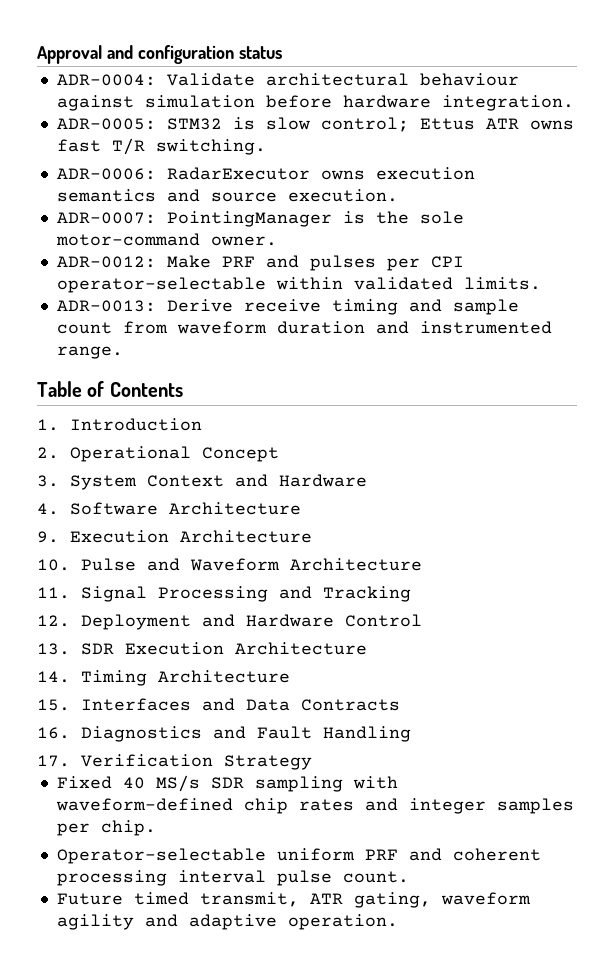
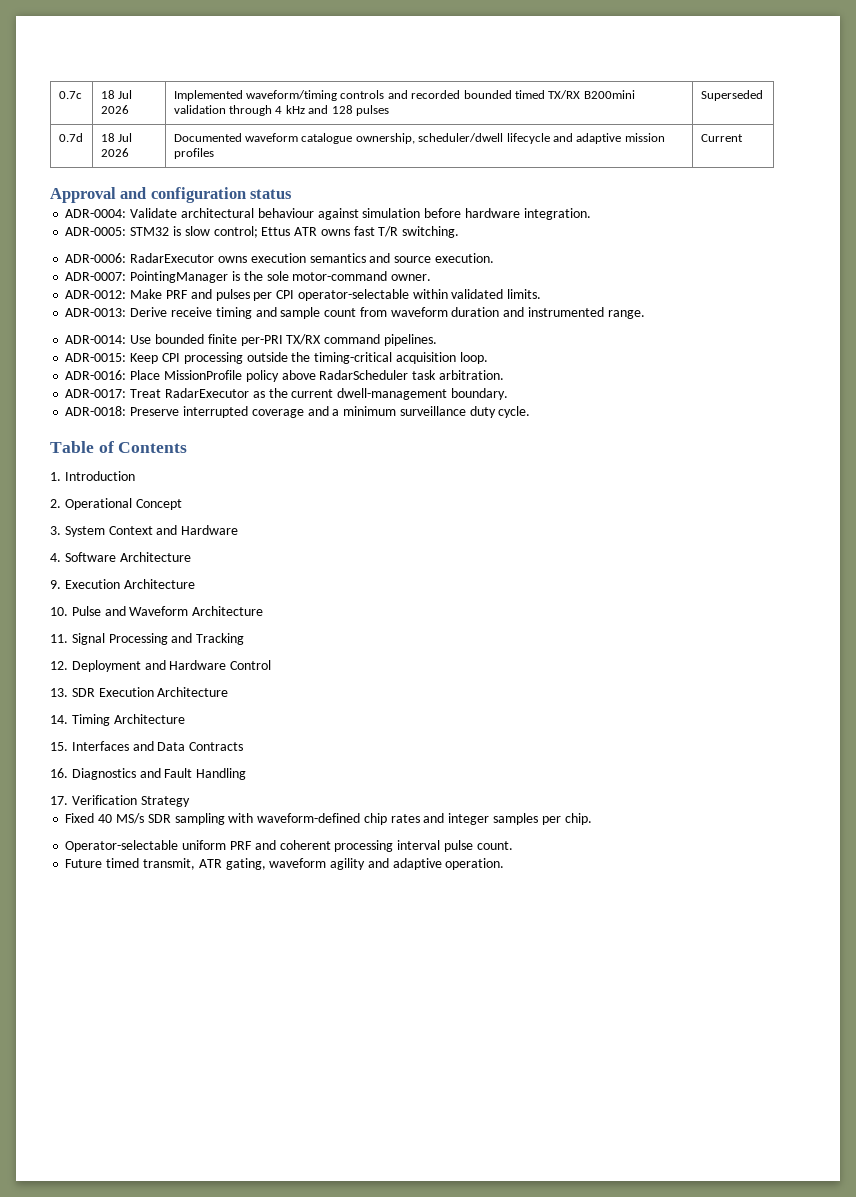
+ 0.7c | 18 Jul 2026 | Implemented waveform/timing controls and recorded bounded timed TX/RX B200mini validation through 4 kHz and 128 pulses | Superseded
+ 0.7d | 18 Jul 2026 | Documented waveform catalogue ownership, scheduler/dwell lifecycle and adaptive mission profiles | Current
+ ADR-0014: Use bounded finite per-PRI TX/RX command pipelines.
+ ADR-0015: Keep CPI processing outside the timing-critical acquisition loop.
+ ADR-0016: Place MissionProfile policy above RadarScheduler task arbitration.
+ ADR-0017: Treat RadarExecutor as the current dwell-management boundary.
+ ADR-0018: Preserve interrupted coverage and a minimum surveillance duty cycle.

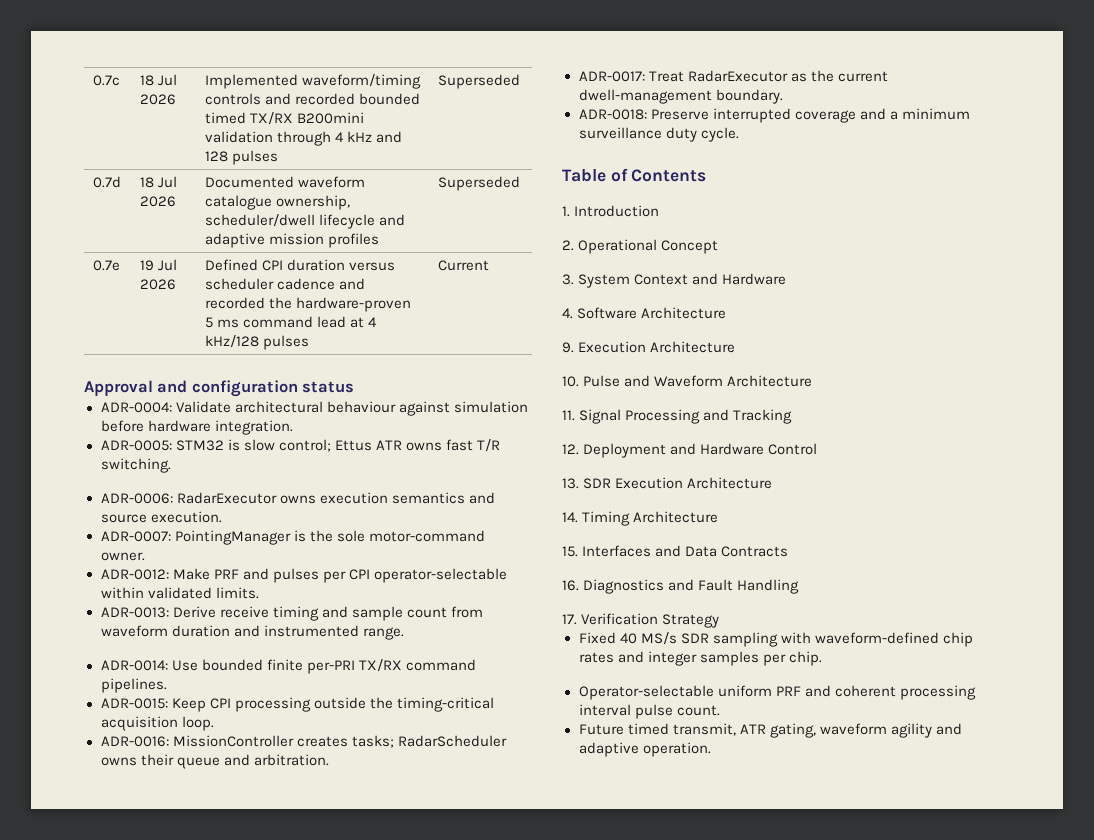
- 0.7d | 18 Jul 2026 | Documented waveform catalogue ownership, scheduler/dwell lifecycle and adaptive mission profiles | Current
+ 0.7d | 18 Jul 2026 | Documented waveform catalogue ownership, scheduler/dwell lifecycle and adaptive mission profiles | Superseded
+ 0.7e | 19 Jul 2026 | Defined CPI duration versus scheduler cadence and recorded the hardware-proven 5 ms command lead at 4 kHz/128 pulses | Current
- ADR-0016: Place MissionProfile policy above RadarScheduler task arbitration.
+ ADR-0016: MissionController creates tasks; RadarScheduler owns their queue and arbitration.

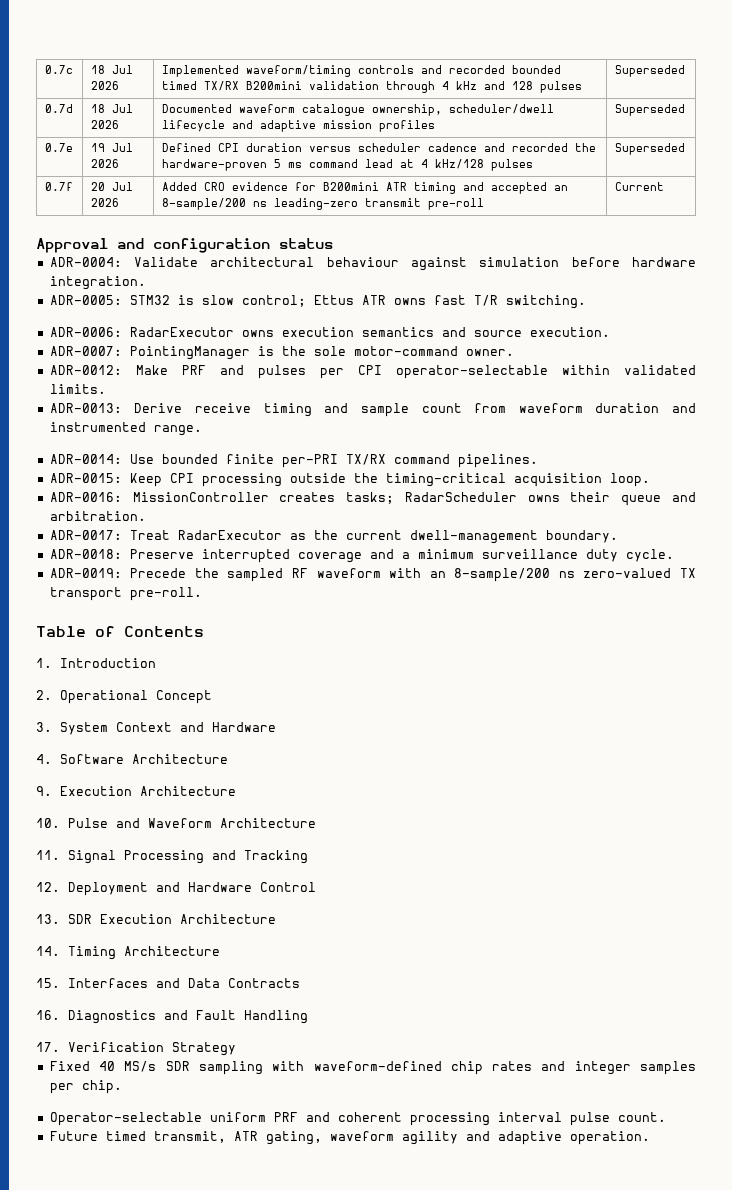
- 0.7e | 19 Jul 2026 | Defined CPI duration versus scheduler cadence and recorded the hardware-proven 5 ms command lead at 4 kHz/128 pulses | Current
+ 0.7e | 19 Jul 2026 | Defined CPI duration versus scheduler cadence and recorded the hardware-proven 5 ms command lead at 4 kHz/128 pulses | Superseded
+ 0.7f | 20 Jul 2026 | Added CRO evidence for B200mini ATR timing and accepted an 8-sample/200 ns leading-zero transmit pre-roll | Current
+ ADR-0019: Precede the sampled RF waveform with an 8-sample/200 ns zero-valued TX transport pre-roll.

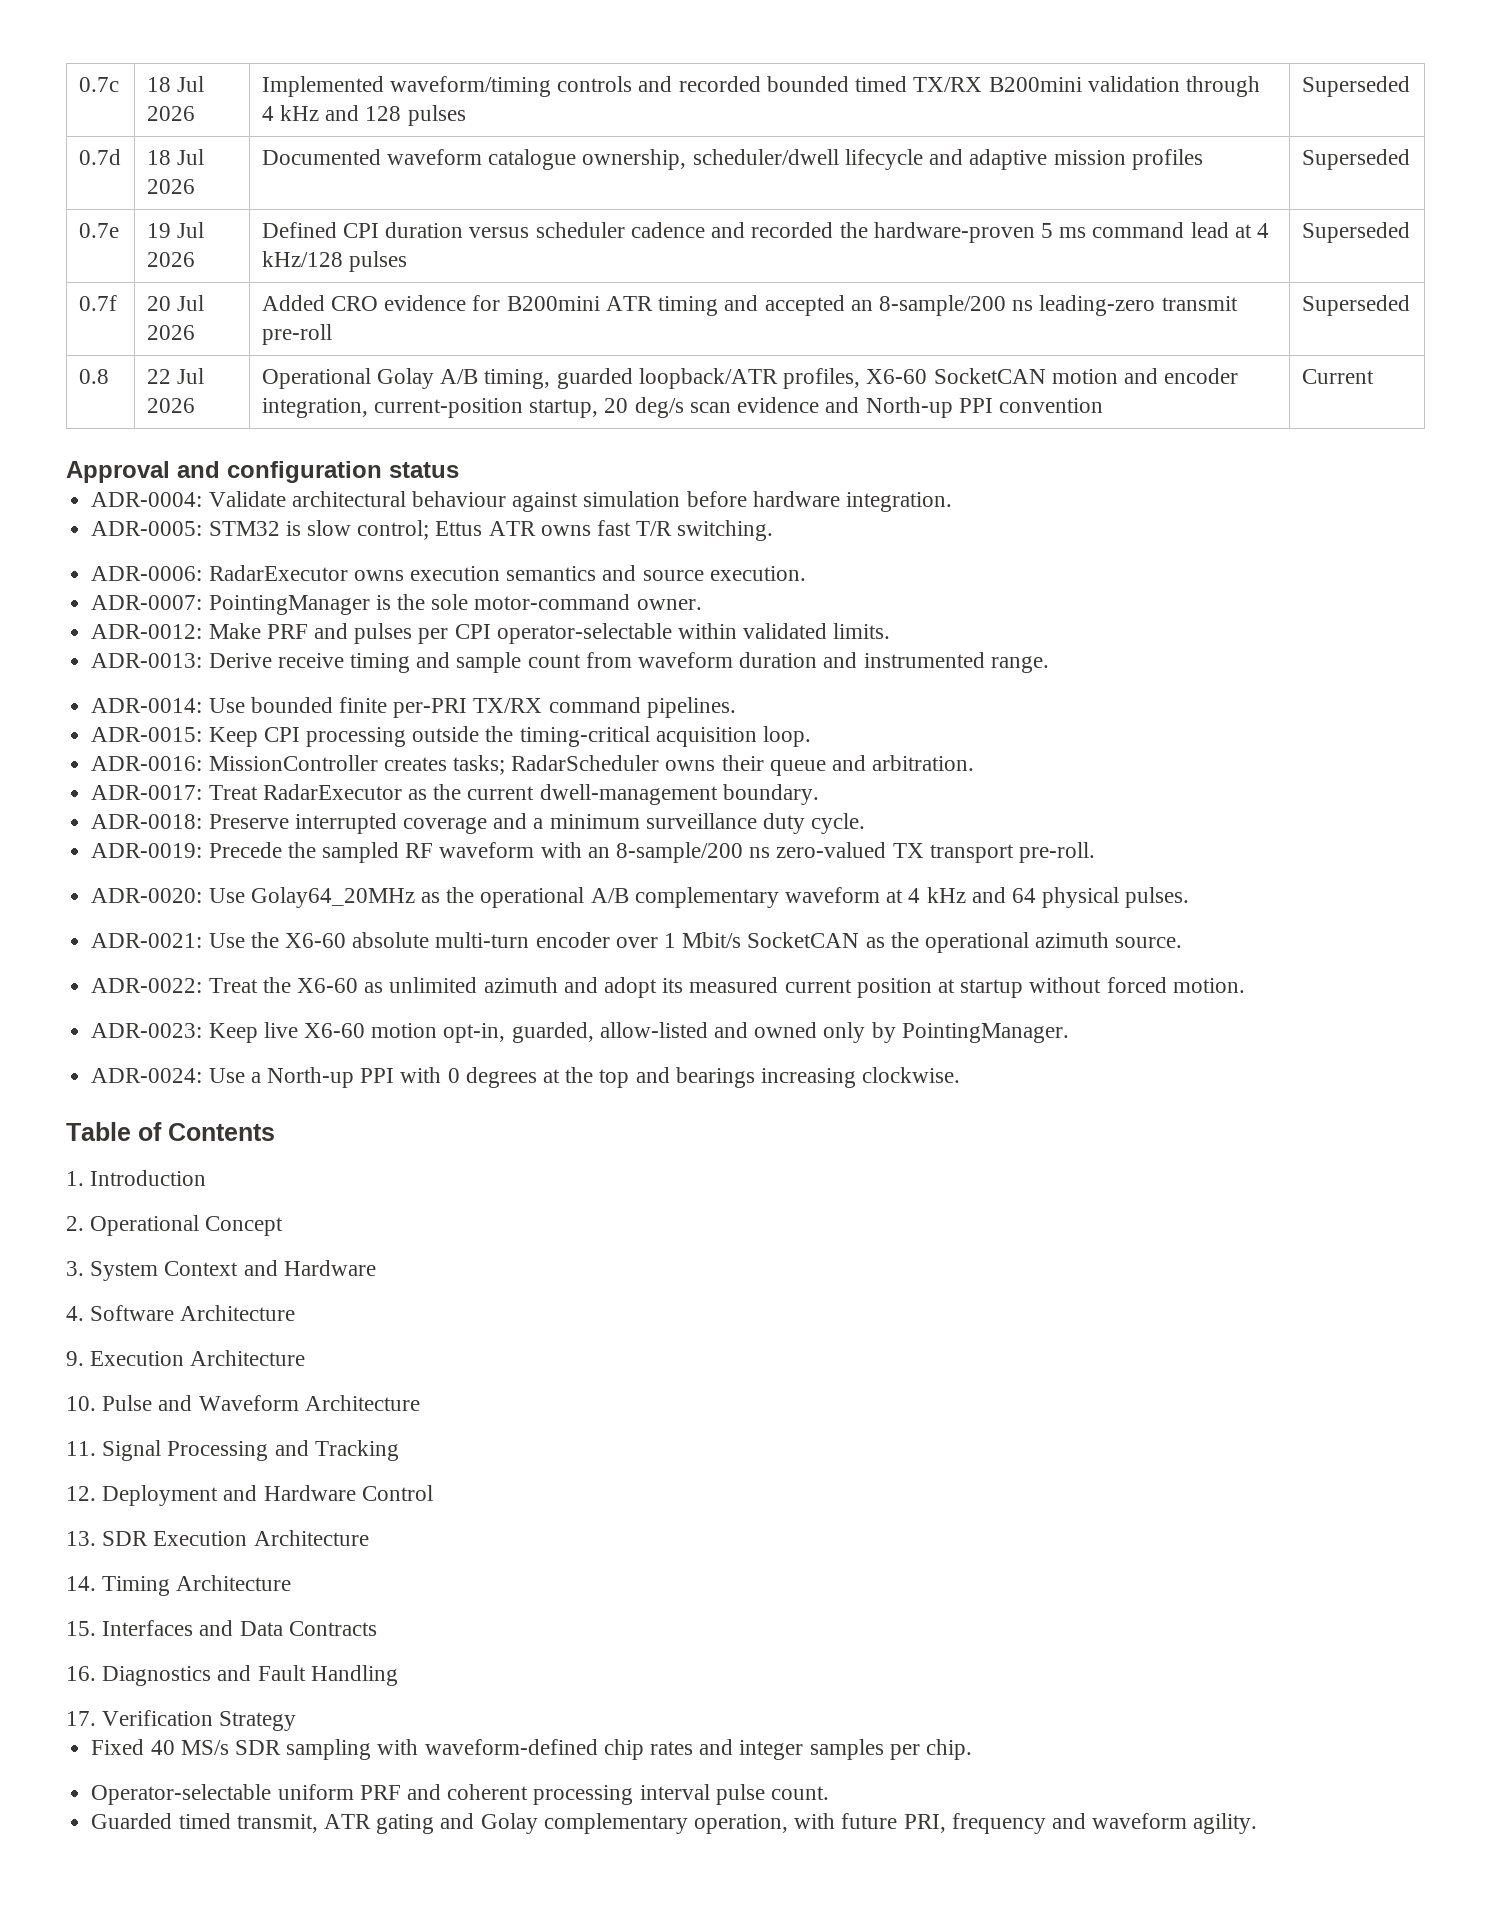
- 0.7f | 20 Jul 2026 | Added CRO evidence for B200mini ATR timing and accepted an 8-sample/200 ns leading-zero transmit pre-roll | Current
+ 0.7f | 20 Jul 2026 | Added CRO evidence for B200mini ATR timing and accepted an 8-sample/200 ns leading-zero transmit pre-roll | Superseded
+ 0.8 | 22 Jul 2026 | Operational Golay A/B timing, guarded loopback/ATR profiles, X6-60 SocketCAN motion and encoder integration, current-position startup, 20 deg/s scan evidence and North-up PPI convention | Current
+ ADR-0020: Use Golay64_20MHz as the operational A/B complementary waveform at 4 kHz and 64 physical pulses.
+ ADR-0021: Use the X6-60 absolute multi-turn encoder over 1 Mbit/s SocketCAN as the operational azimuth source.
+ ADR-0022: Treat the X6-60 as unlimited azimuth and adopt its measured current position at startup without forced motion.
+ ADR-0023: Keep live X6-60 motion opt-in, guarded, allow-listed and owned only by PointingManager.
+ ADR-0024: Use a North-up PPI with 0 degrees at the top and bearings increasing clockwise.
- Future timed transmit, ATR gating, waveform agility and adaptive operation.
+ Guarded timed transmit, ATR gating and Golay complementary operation, with future PRI, frequency and waveform agility.

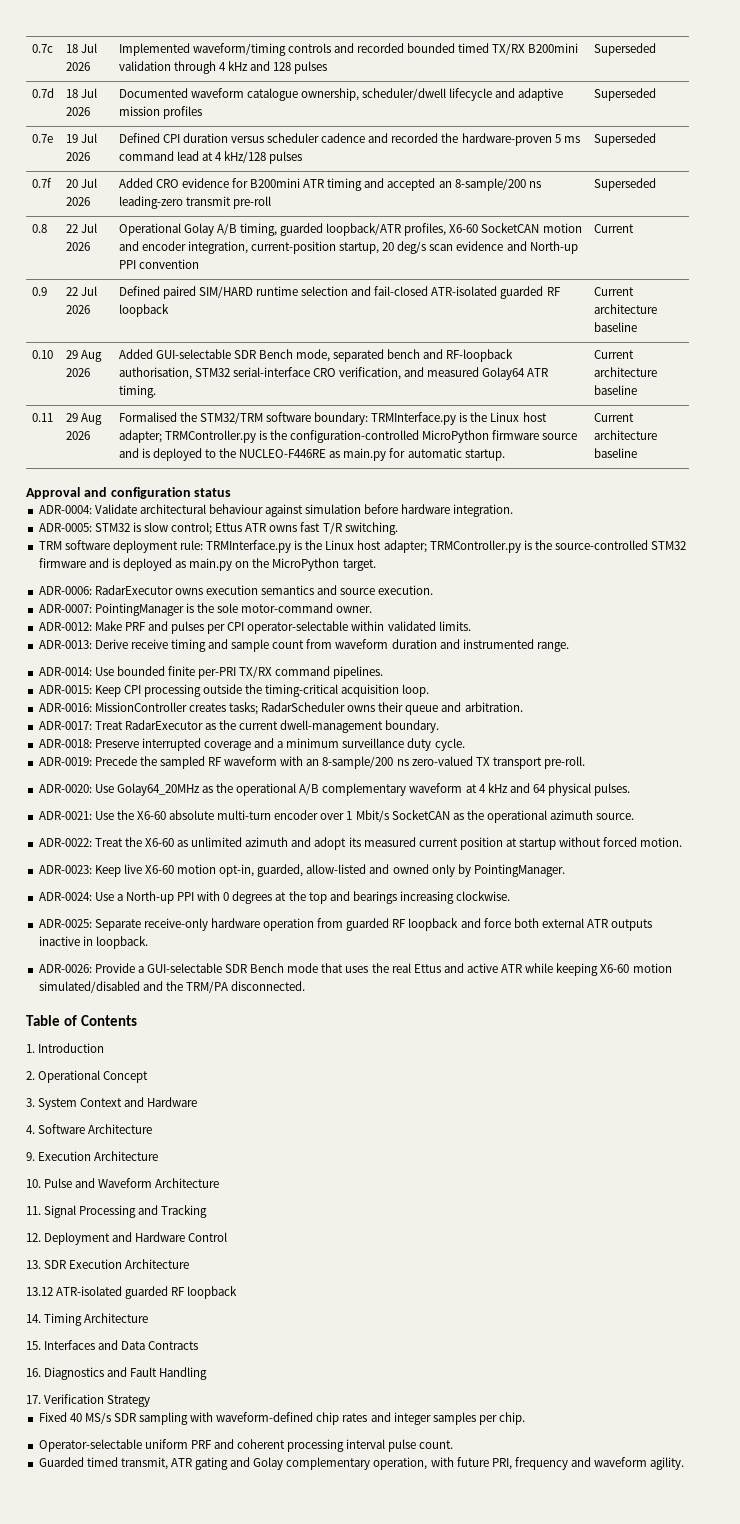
+ 0.9 | 22 Jul 2026 | Defined paired SIM/HARD runtime selection and fail-closed ATR-isolated guarded RF loopback | Current architecture baseline
+ 0.10 | 29 Aug 2026 | Added GUI-selectable SDR Bench mode, separated bench and RF-loopback authorisation, STM32 serial-interface CRO verification, and measured Golay64 ATR timing. | Current architecture baseline
+ 0.11 | 29 Aug 2026 | Formalised the STM32/TRM software boundary: TRMInterface.py is the Linux host adapter; TRMController.py is the configuration-controlled MicroPython firmware source and is deployed to the NUCLEO-F446RE as main.py for automatic startup. | Current architecture baseline
+ TRM software deployment rule: TRMInterface.py is the Linux host adapter; TRMController.py is the source-controlled STM32 firmware and is deployed as main.py on the MicroPython target.
+ ADR-0025: Separate receive-only hardware operation from guarded RF loopback and force both external ATR outputs inactive in loopback.
+ ADR-0026: Provide a GUI-selectable SDR Bench mode that uses the real Ettus and active ATR while keeping X6-60 motion simulated/disabled and the TRM/PA disconnected.
+ 13.12 ATR-isolated guarded RF loopback

